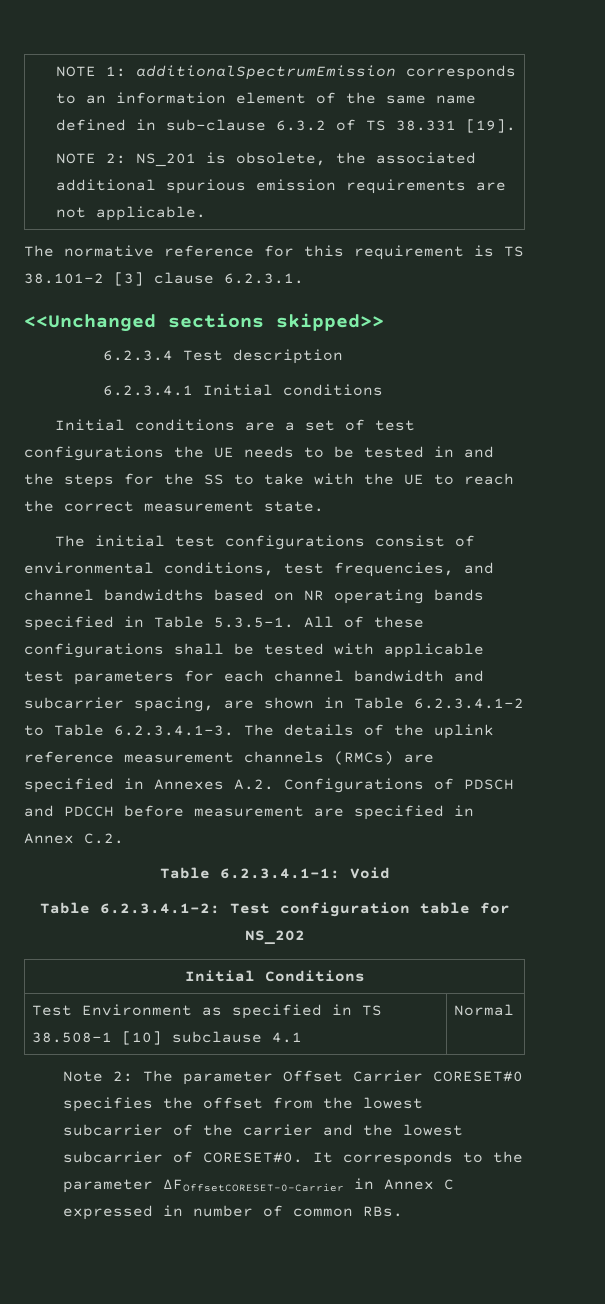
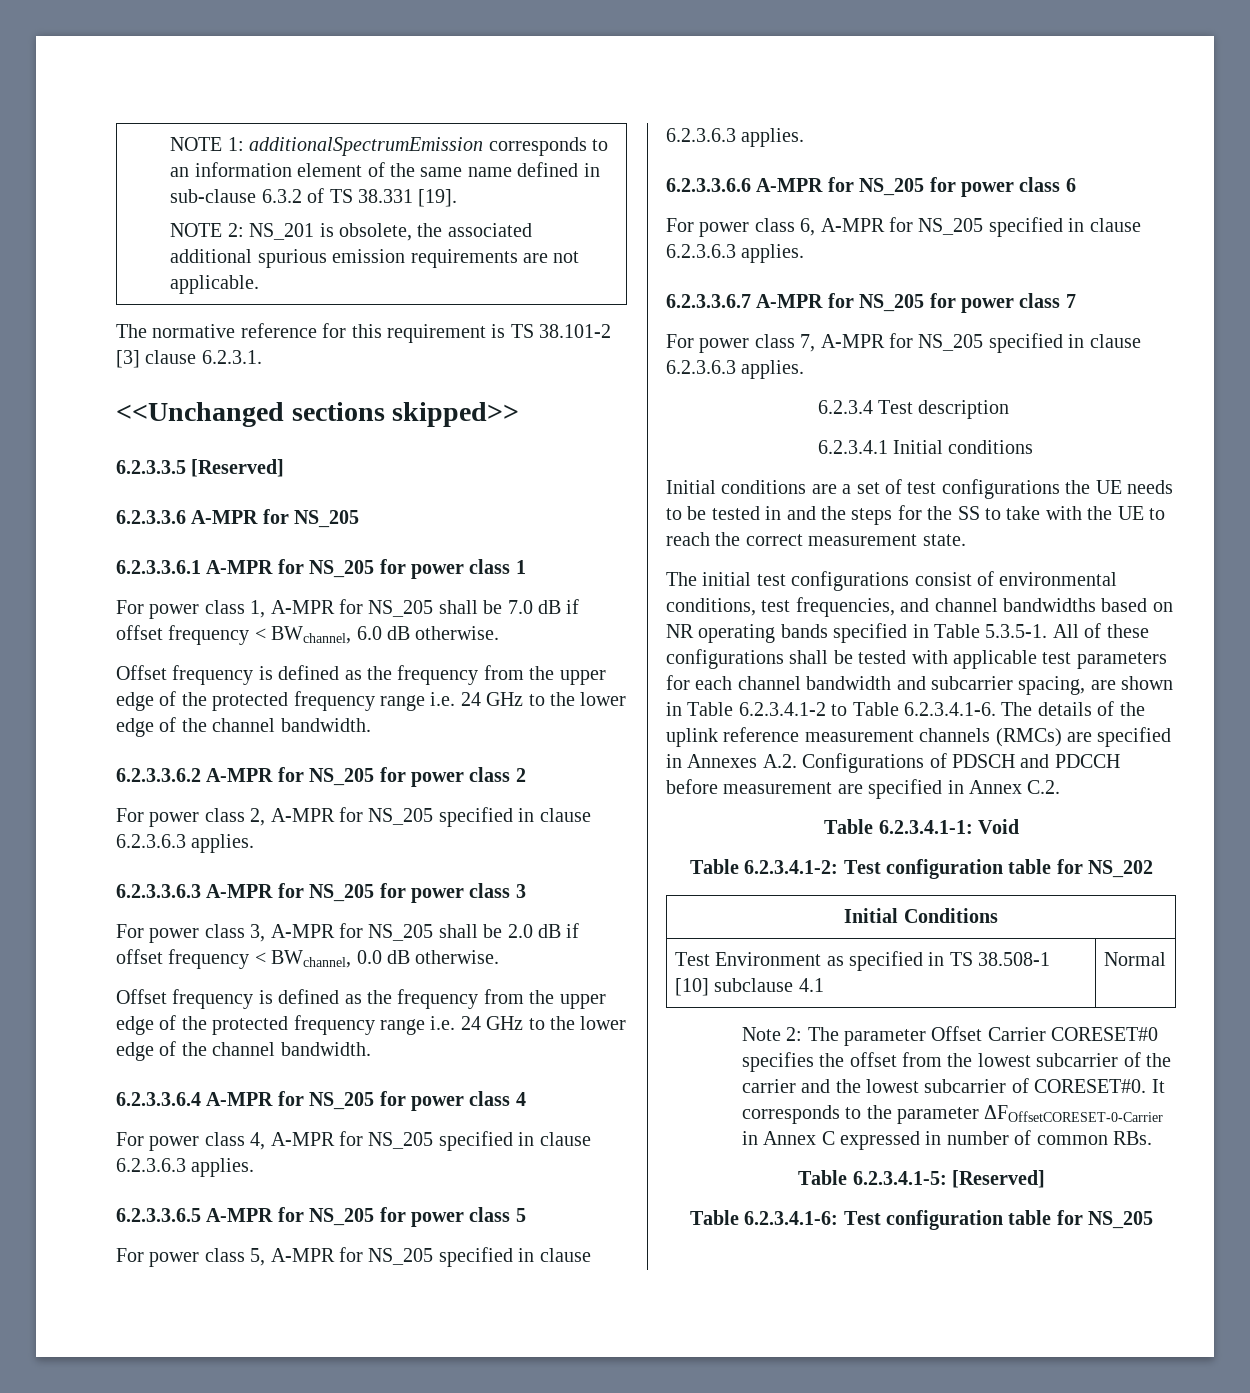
+ 6.2.3.3.5 [Reserved]
+ 6.2.3.3.6 A-MPR for NS_205
+ 6.2.3.3.6.1 A-MPR for NS_205 for power class 1
+ For power class 1, A-MPR for NS_205 shall be 7.0 dB if offset frequency < BWchannel, 6.0 dB otherwise.
+ Offset frequency is defined as the frequency from the upper edge of the protected frequency range i.e. 24 GHz to the lower edge of the channel bandwidth.
+ 6.2.3.3.6.2 A-MPR for NS_205 for power class 2
+ For power class 2, A-MPR for NS_205 specified in clause 6.2.3.6.3 applies.
+ 6.2.3.3.6.3 A-MPR for NS_205 for power class 3
+ For power class 3, A-MPR for NS_205 shall be 2.0 dB if offset frequency < BWchannel, 0.0 dB otherwise.
+ Offset frequency is defined as the frequency from the upper edge of the protected frequency range i.e. 24 GHz to the lower edge of the channel bandwidth.
+ 6.2.3.3.6.4 A-MPR for NS_205 for power class 4
+ For power class 4, A-MPR for NS_205 specified in clause 6.2.3.6.3 applies.
+ 6.2.3.3.6.5 A-MPR for NS_205 for power class 5
+ For power class 5, A-MPR for NS_205 specified in clause 6.2.3.6.3 applies.
+ 6.2.3.3.6.6 A-MPR for NS_205 for power class 6
+ For power class 6, A-MPR for NS_205 specified in clause 6.2.3.6.3 applies.
+ 6.2.3.3.6.7 A-MPR for NS_205 for power class 7
+ For power class 7, A-MPR for NS_205 specified in clause 6.2.3.6.3 applies.
- The initial test configurations consist of environmental conditions, test frequencies, and channel bandwidths based on NR operating bands specified in Table 5.3.5-1. All of these configurations shall be tested with applicable test parameters for each channel bandwidth and subcarrier spacing, are shown in Table 6.2.3.4.1-2 to Table 6.2.3.4.1-3. The details of the uplink reference measurement channels (RMCs) are specified in Annexes A.2. Configurations of PDSCH and PDCCH before measurement are specified in Annex C.2.
+ The initial test configurations consist of environmental conditions, test frequencies, and channel bandwidths based on NR operating bands specified in Table 5.3.5-1. All of these configurations shall be tested with applicable test parameters for each channel bandwidth and subcarrier spacing, are shown in Table 6.2.3.4.1-2 to Table 6.2.3.4.1-6. The details of the uplink reference measurement channels (RMCs) are specified in Annexes A.2. Configurations of PDSCH and PDCCH before measurement are specified in Annex C.2.
+ Table 6.2.3.4.1-5: [Reserved]
+ Table 6.2.3.4.1-6: Test configuration table for NS_205

